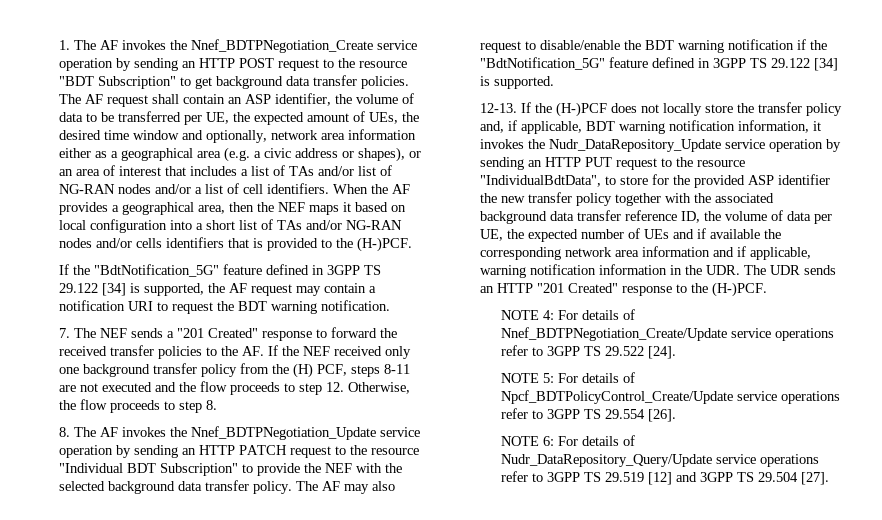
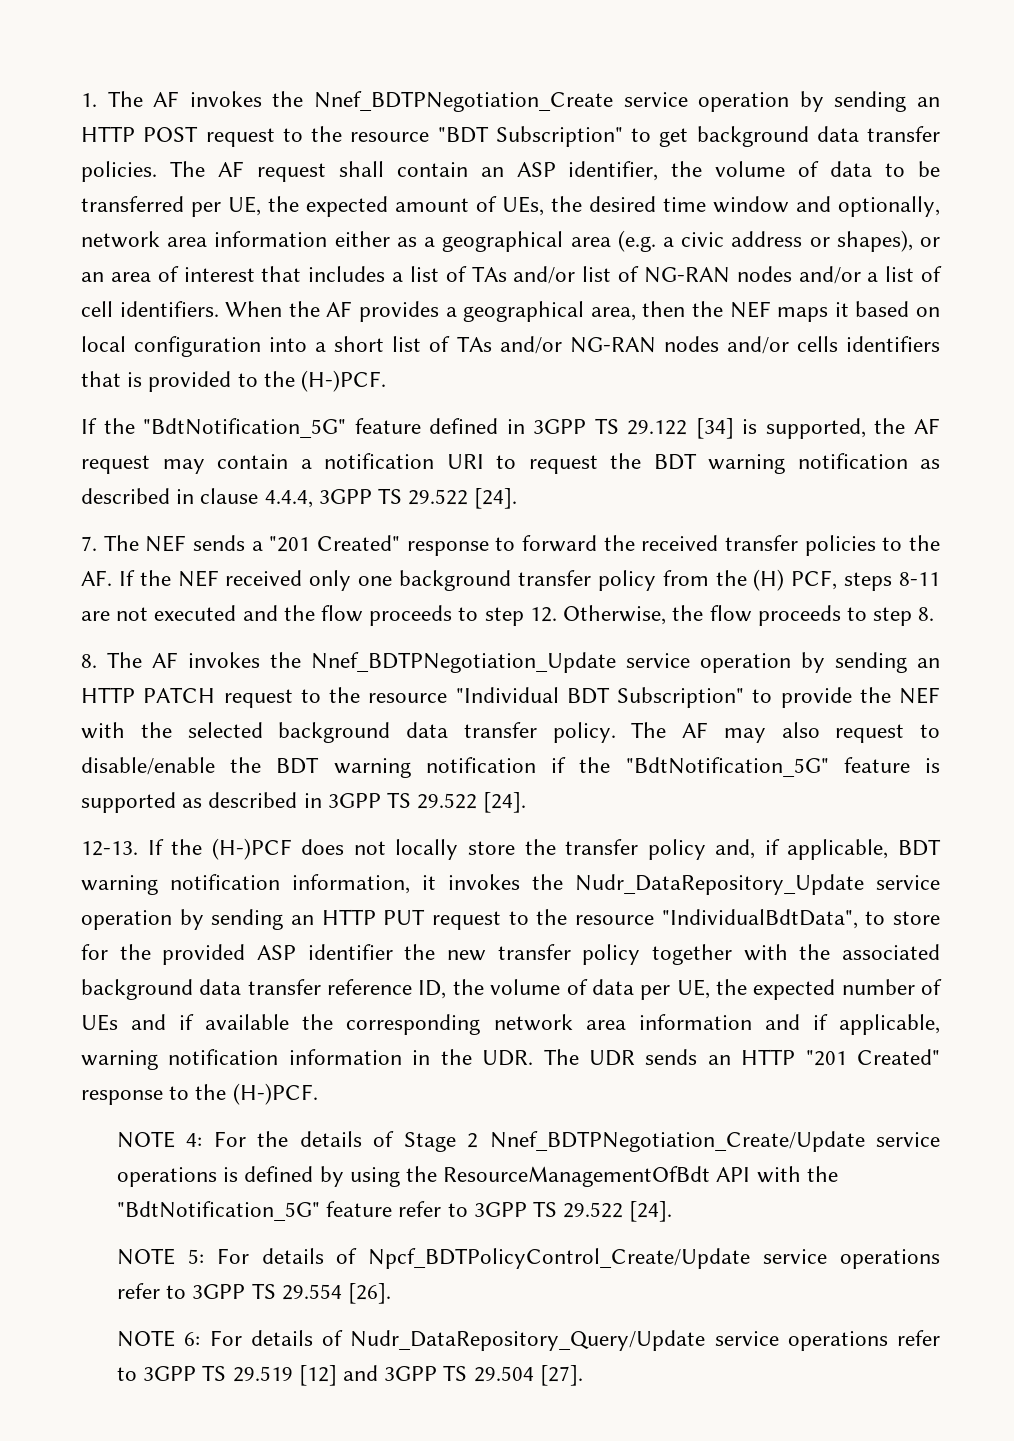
- If the "BdtNotification_5G" feature defined in 3GPP TS 29.122 [34] is supported, the AF request may contain a notification URI to request the BDT warning notification.
+ If the "BdtNotification_5G" feature defined in 3GPP TS 29.122 [34] is supported, the AF request may contain a notification URI to request the BDT warning notification as described in clause 4.4.4, 3GPP TS 29.522 [24].
- The AF may also request to disable/enable the BDT warning notification if the "BdtNotification_5G" feature defined in 3GPP TS 29.122 [34] is supported.
+ The AF may also request to disable/enable the BDT warning notification if the "BdtNotification_5G" feature is supported as described in 3GPP TS 29.522 [24].
- NOTE 4: For details of Nnef_BDTPNegotiation_Create/Update service operations refer to 3GPP TS 29.522 [24].
+ NOTE 4: For the details of Stage 2 Nnef_BDTPNegotiation_Create/Update service operations is defined by using the ResourceManagementOfBdt API with the "BdtNotification_5G" feature refer to 3GPP TS 29.522 [24].

